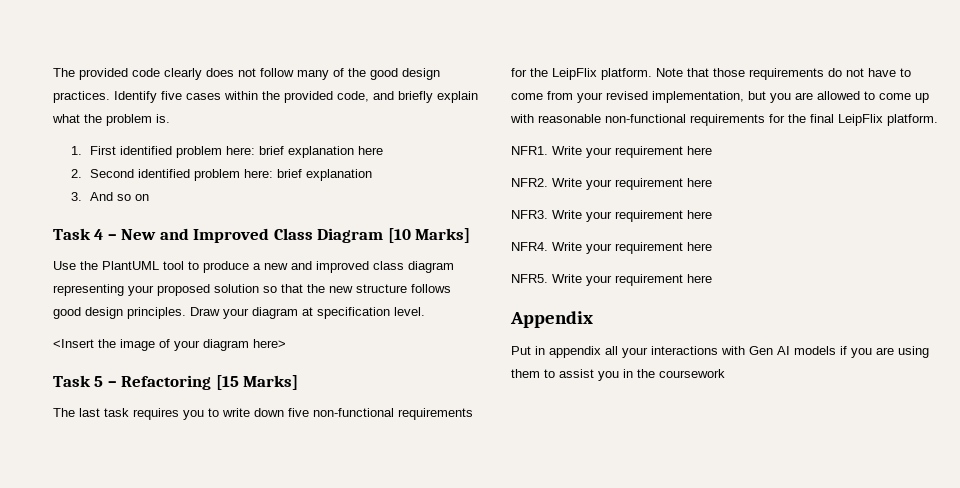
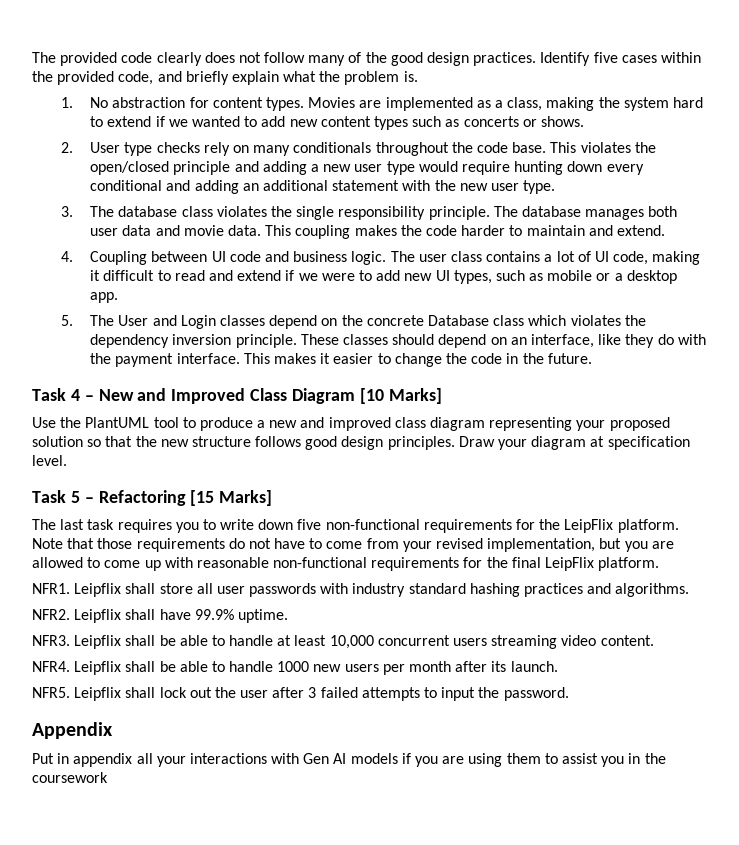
- 1. First identified problem here: brief explanation here
- 2. Second identified problem here: brief explanation
- 3. And so on
+ 1. No abstraction for content types. Movies are implemented as a class, making the system hard to extend if we wanted to add new content types such as concerts or shows.
+ 2. User type checks rely on many conditionals throughout the code base. This violates the open/closed principle and adding a new user type would require hunting down every conditional and adding an additional statement with the new user type.
+ 3. The database class violates the single responsibility principle. The database manages both user data and movie data. This coupling makes the code harder to maintain and extend.
+ 4. Coupling between UI code and business logic. The user class contains a lot of UI code, making it difficult to read and extend if we were to add new UI types, such as mobile or a desktop app.
+ 5. The User and Login classes depend on the concrete Database class which violates the dependency inversion principle. These classes should depend on an interface, like they do with the payment interface. This makes it easier to change the code in the future.
- <Insert the image of your diagram here>
- NFR1. Write your requirement here
- NFR2. Write your requirement here
- NFR3. Write your requirement here
- NFR4. Write your requirement here
- NFR5. Write your requirement here
+ NFR1. Leipflix shall store all user passwords with industry standard hashing practices and algorithms.
+ NFR2. Leipflix shall have 99.9% uptime.
+ NFR3. Leipflix shall be able to handle at least 10,000 concurrent users streaming video content.
+ NFR4. Leipflix shall be able to handle 1000 new users per month after its launch.
+ NFR5. Leipflix shall lock out the user after 3 failed attempts to input the password.

